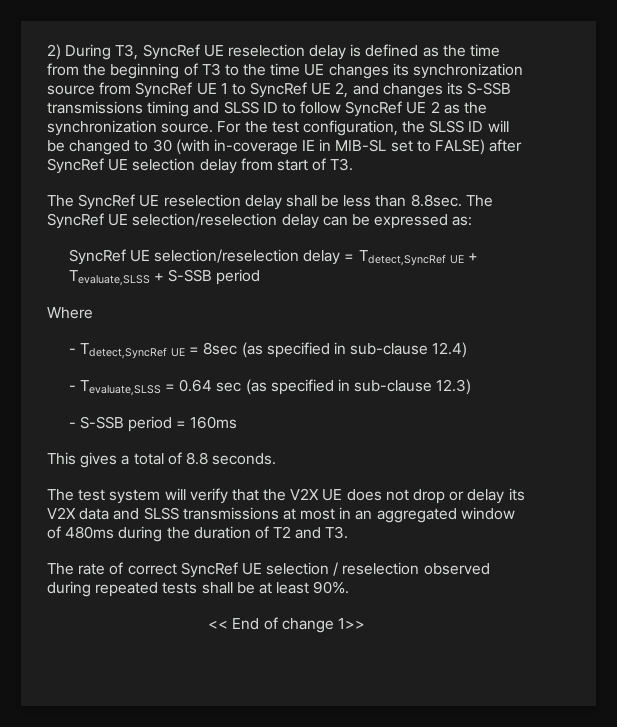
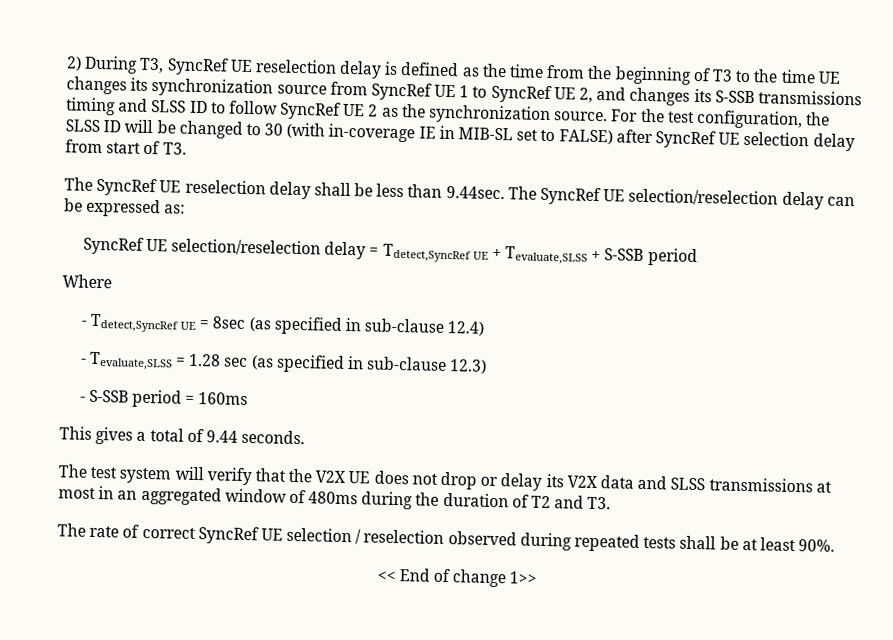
- The SyncRef UE reselection delay shall be less than 8.8sec. The SyncRef UE selection/reselection delay can be expressed as:
+ The SyncRef UE reselection delay shall be less than 9.44sec. The SyncRef UE selection/reselection delay can be expressed as:
- - Tevaluate,SLSS = 0.64 sec (as specified in sub-clause 12.3)
+ - Tevaluate,SLSS = 1.28 sec (as specified in sub-clause 12.3)
- This gives a total of 8.8 seconds.
+ This gives a total of 9.44 seconds.

